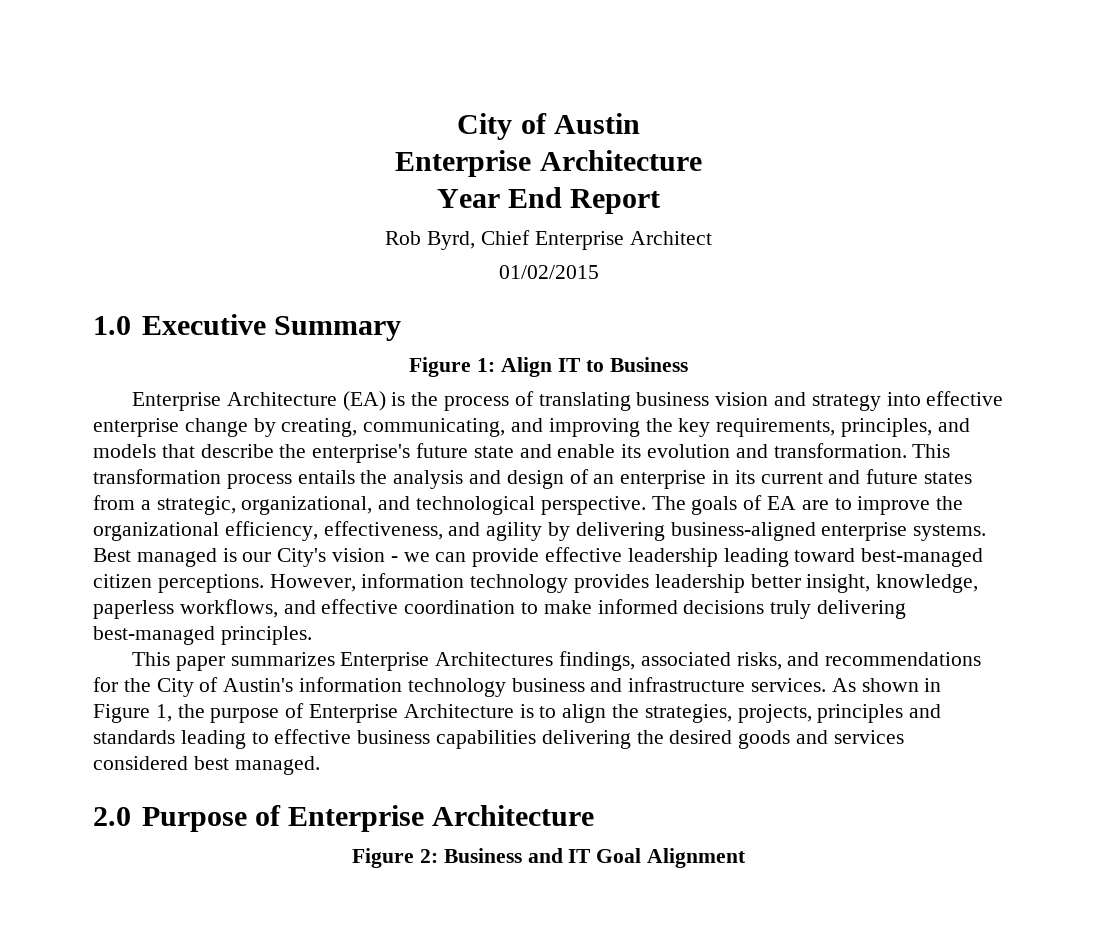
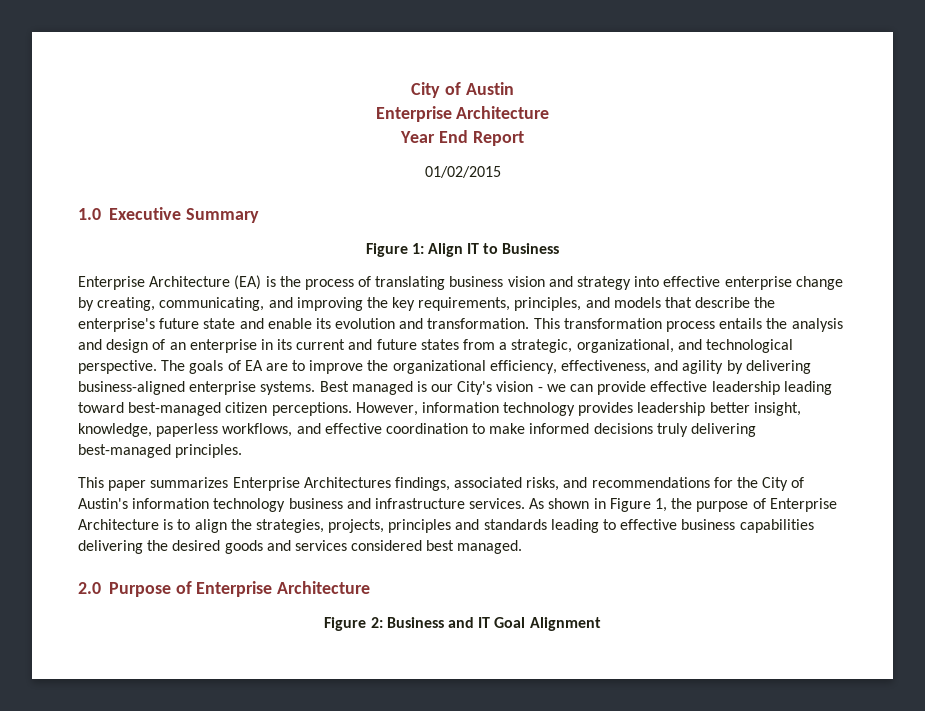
- Rob Byrd, Chief Enterprise Architect

